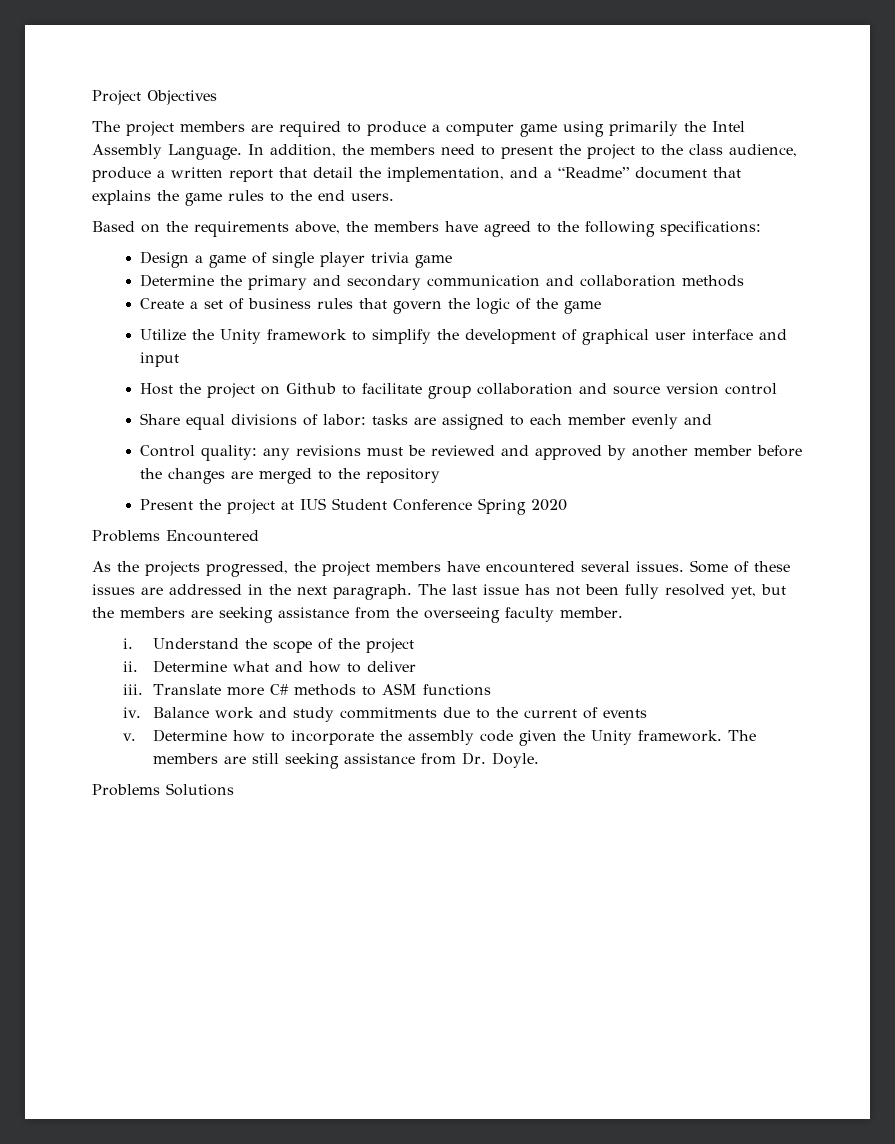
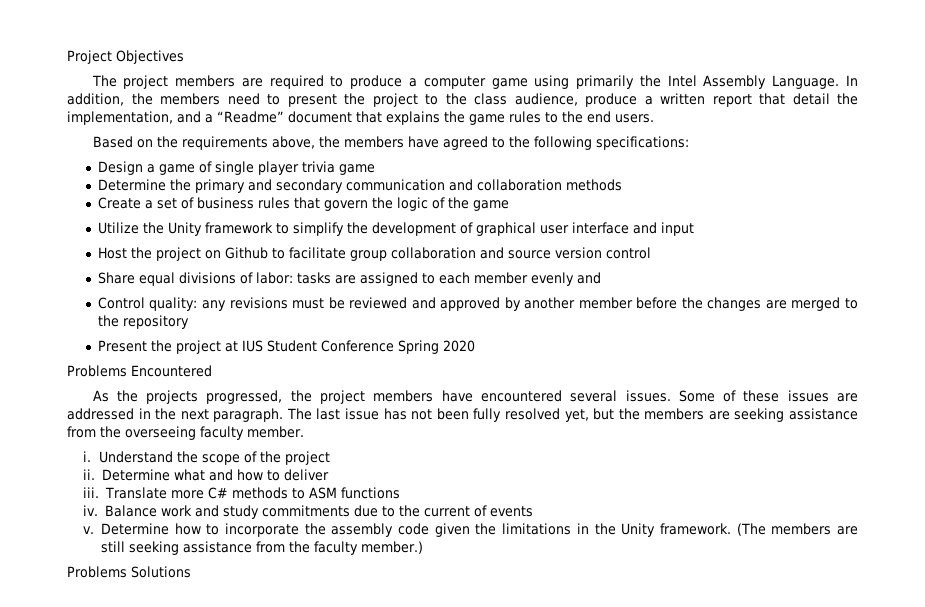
- Determine how to incorporate the assembly code given the Unity framework.
+ Determine how to incorporate the assembly code given the limitations in the Unity framework.
- The members are still seeking assistance from Dr. Doyle.
+ (The members are still seeking assistance from the faculty member.)

